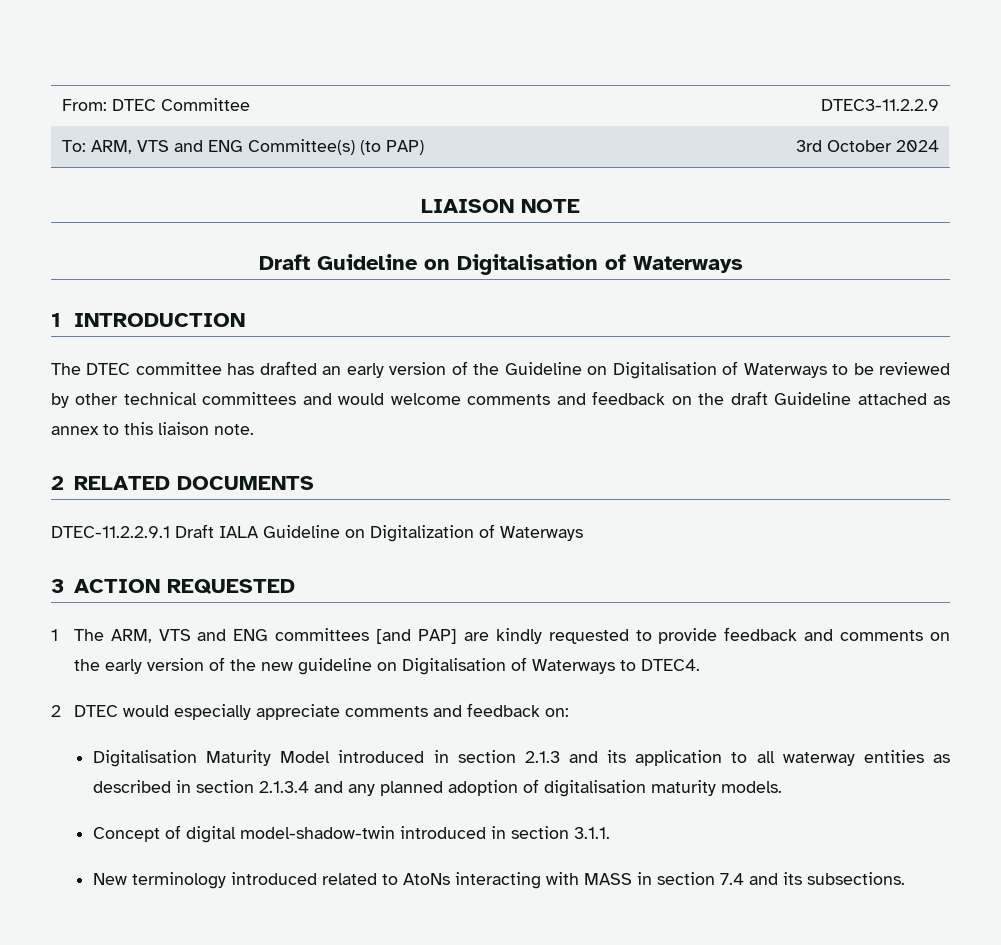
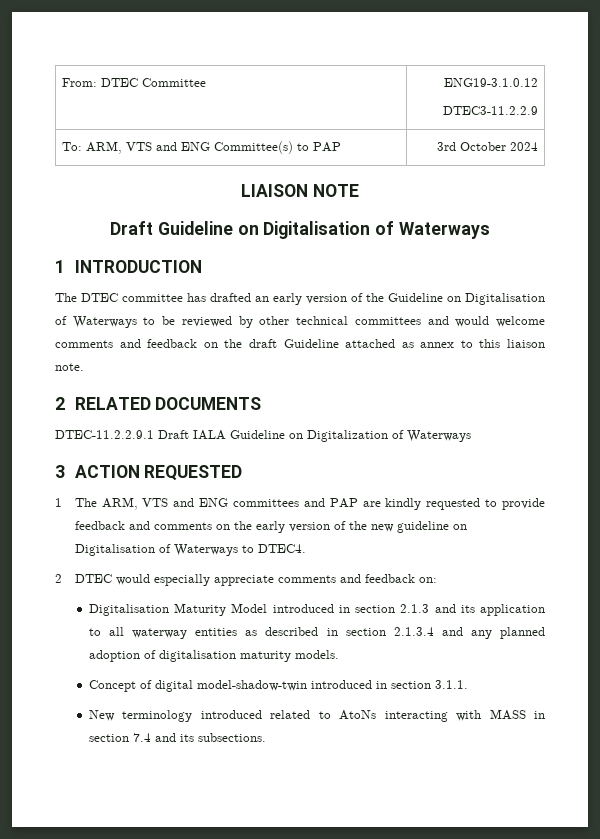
- From: DTEC Committee | DTEC3-11.2.2.9
+ From: DTEC Committee | ENG19-3.1.0.12
+ DTEC3-11.2.2.9
- To: ARM, VTS and ENG Committee(s) (to PAP) | 3rd October 2024
+ To: ARM, VTS and ENG Committee(s) to PAP | 3rd October 2024
- 1 The ARM, VTS and ENG committees [and PAP] are kindly requested to provide feedback and comments on the early version of the new guideline on Digitalisation of Waterways to DTEC4.
+ 1 The ARM, VTS and ENG committees and PAP are kindly requested to provide feedback and comments on the early version of the new guideline on Digitalisation of Waterways to DTEC4.

